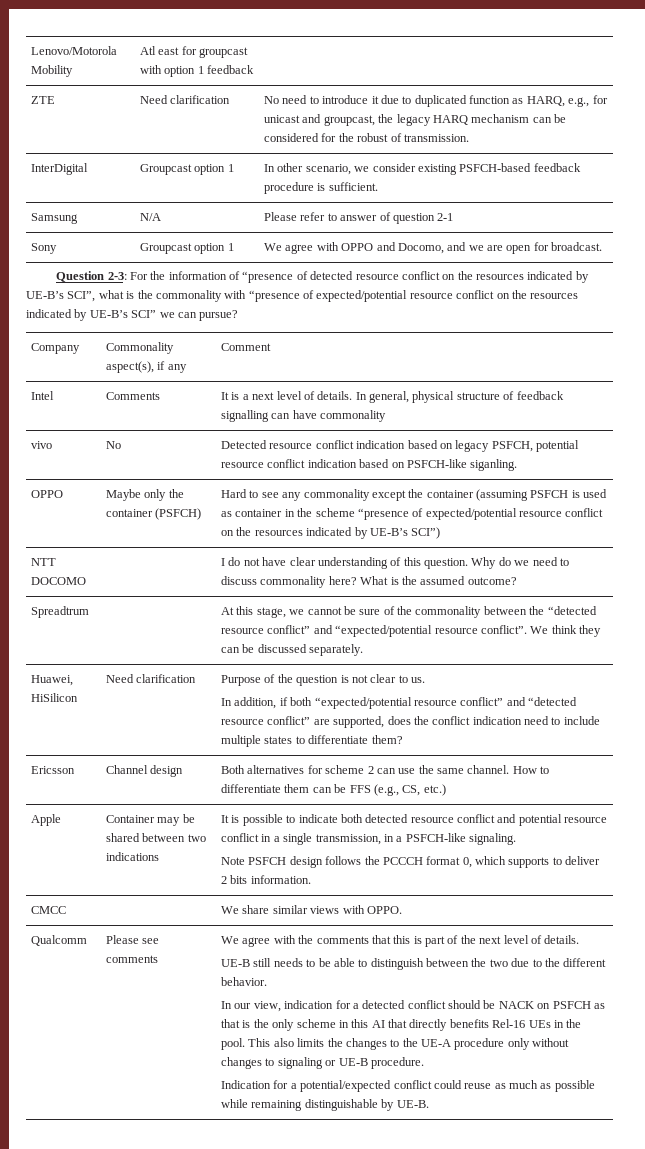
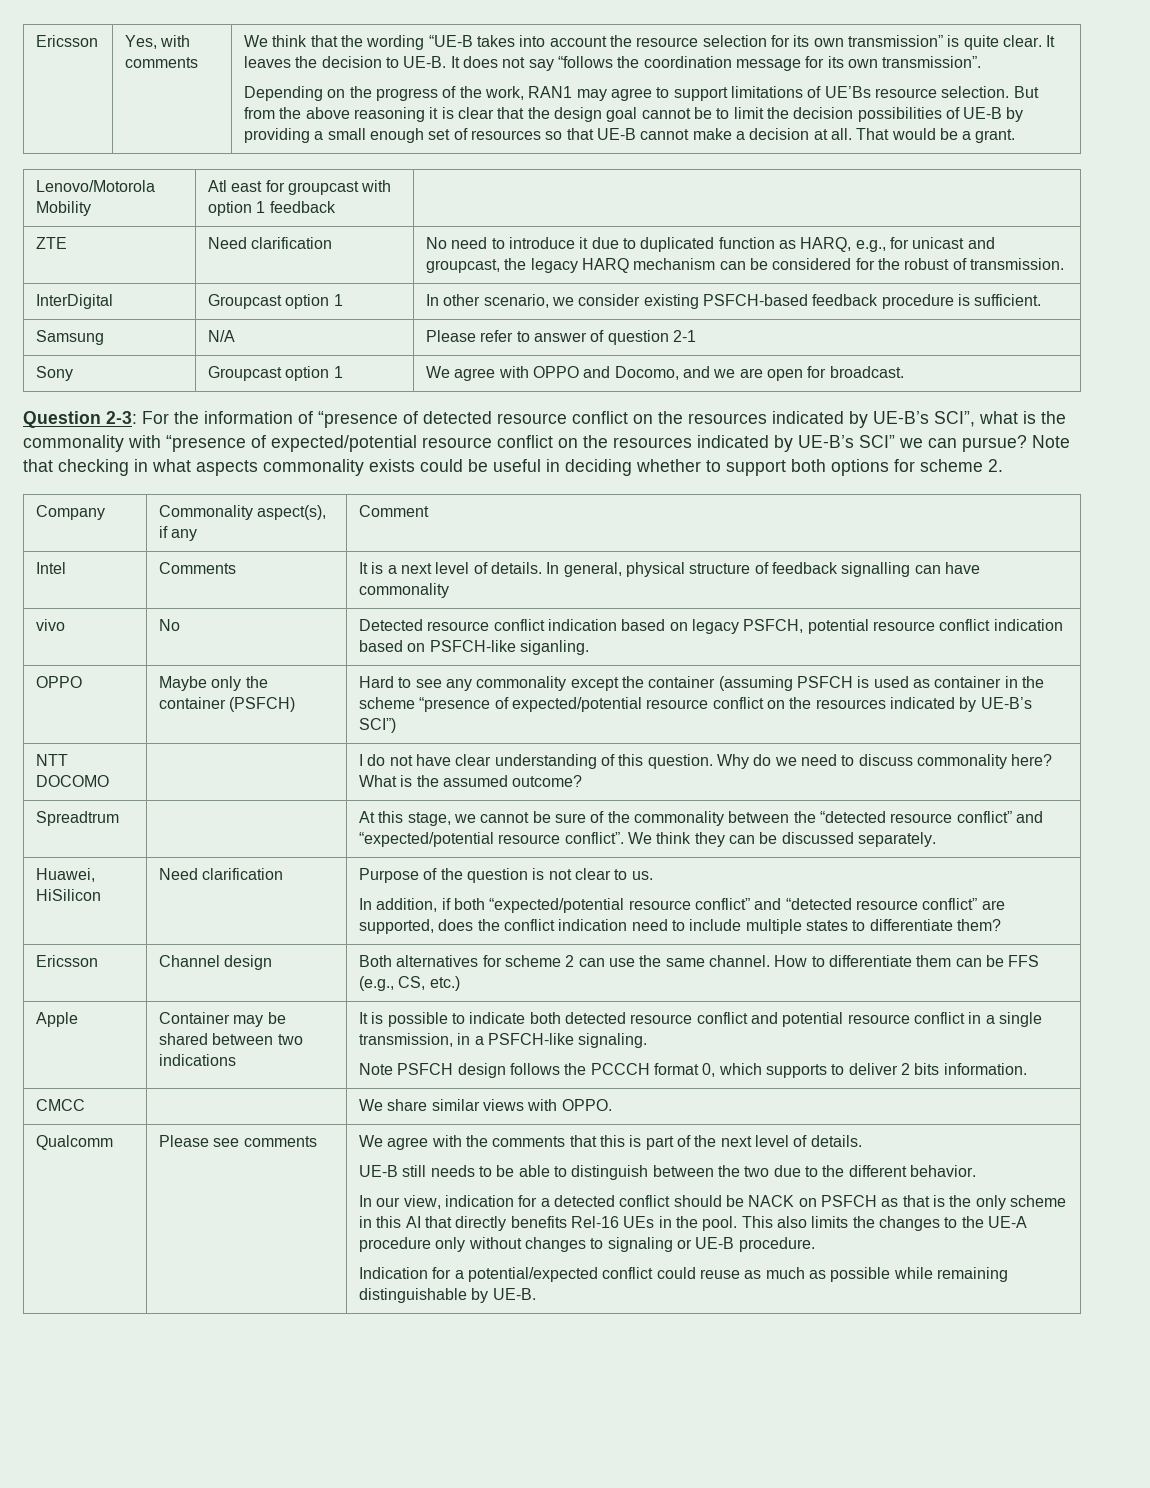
+ Ericsson | Yes, with comments | We think that the wording “UE-B takes into account the resource selection for its own transmission” is quite clear. It leaves the decision to UE-B. It does not say “follows the coordination message for its own transmission”.
+ Depending on the progress of the work, RAN1 may agree to support limitations of UE’Bs resource selection. But from the above reasoning it is clear that the design goal cannot be to limit the decision possibilities of UE-B by providing a small enough set of resources so that UE-B cannot make a decision at all. That would be a grant.
+ Note that checking in what aspects commonality exists could be useful in deciding whether to support both options for scheme 2.

